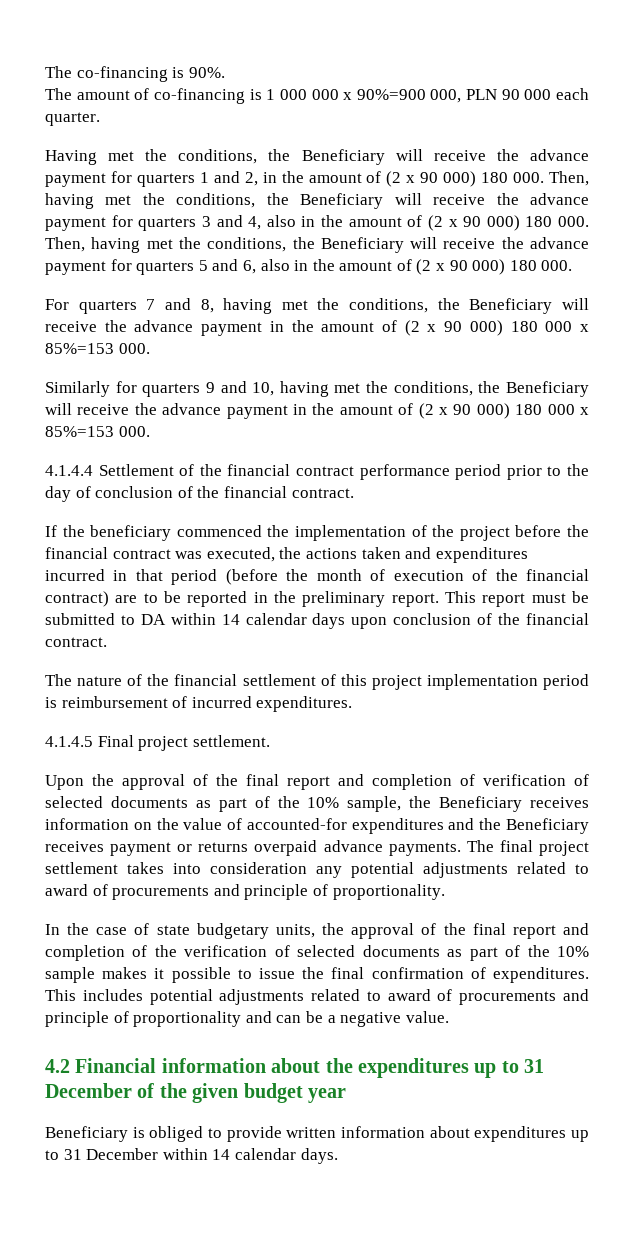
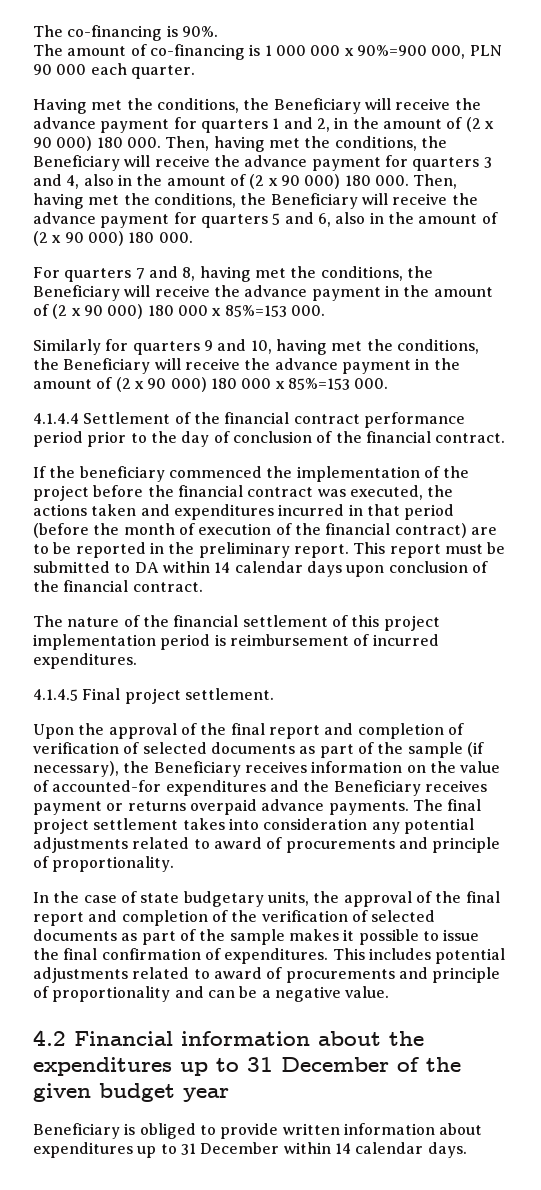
- Upon the approval of the final report and completion of verification of selected documents as part of the 10% sample, the Beneficiary receives information on the value of accounted-for expenditures and the Beneficiary receives payment or returns overpaid advance payments.
+ Upon the approval of the final report and completion of verification of selected documents as part of the sample (if necessary), the Beneficiary receives information on the value of accounted-for expenditures and the Beneficiary receives payment or returns overpaid advance payments.
- In the case of state budgetary units, the approval of the final report and completion of the verification of selected documents as part of the 10% sample makes it possible to issue the final confirmation of expenditures.
+ In the case of state budgetary units, the approval of the final report and completion of the verification of selected documents as part of the sample makes it possible to issue the final confirmation of expenditures.

